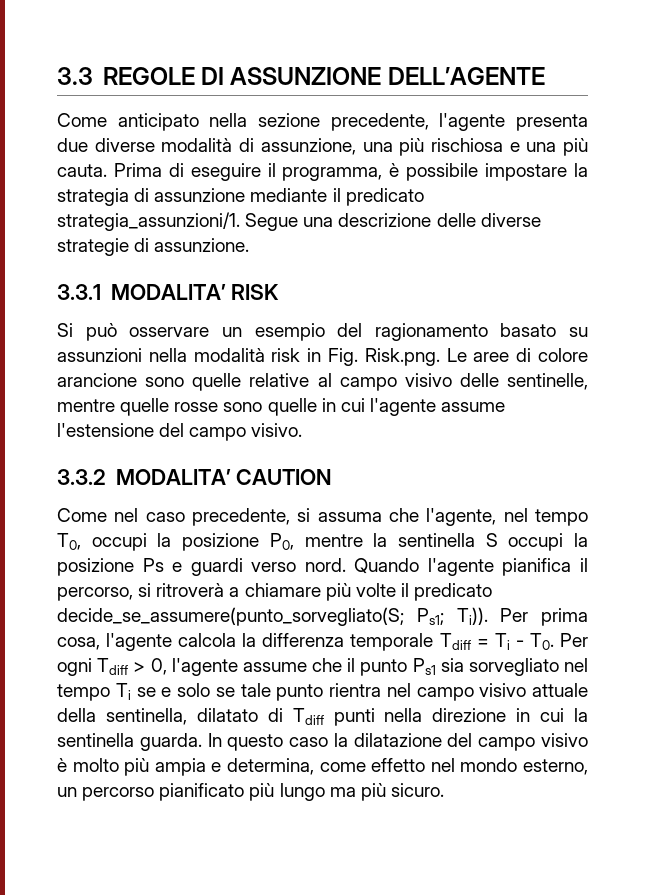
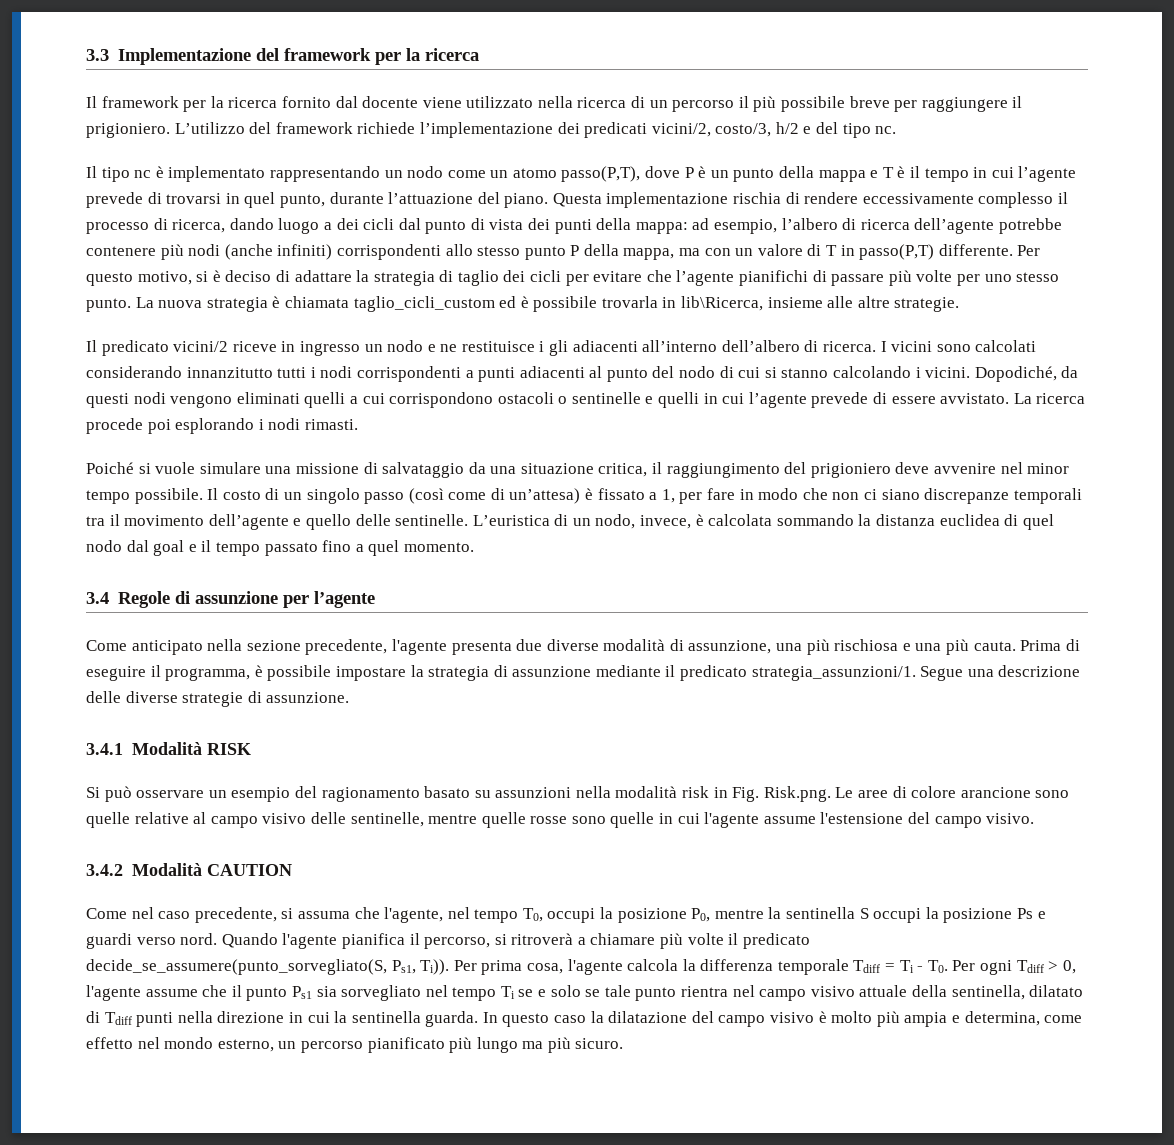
- 3.3 REGOLE DI ASSUNZIONE DELL’AGENTE
+ 3.3 Implementazione del framework per la ricerca
+ Il framework per la ricerca fornito dal docente viene utilizzato nella ricerca di un percorso il più possibile breve per raggiungere il prigioniero. L’utilizzo del framework richiede l’implementazione dei predicati vicini/2, costo/3, h/2 e del tipo nc.
+ Il tipo nc è implementato rappresentando un nodo come un atomo passo(P,T), dove P è un punto della mappa e T è il tempo in cui l’agente prevede di trovarsi in quel punto, durante l’attuazione del piano. Questa implementazione rischia di rendere eccessivamente complesso il processo di ricerca, dando luogo a dei cicli dal punto di vista dei punti della mappa: ad esempio, l’albero di ricerca dell’agente potrebbe contenere più nodi (anche infiniti) corrispondenti allo stesso punto P della mappa, ma con un valore di T in passo(P,T) differente. Per questo motivo, si è deciso di adattare la strategia di taglio dei cicli per evitare che l’agente pianifichi di passare più volte per uno stesso punto. La nuova strategia è chiamata taglio_cicli_custom ed è possibile trovarla in lib\Ricerca, insieme alle altre strategie.
+ Il predicato vicini/2 riceve in ingresso un nodo e ne restituisce i gli adiacenti all’interno dell’albero di ricerca. I vicini sono calcolati considerando innanzitutto tutti i nodi corrispondenti a punti adiacenti al punto del nodo di cui si stanno calcolando i vicini. Dopodiché, da questi nodi vengono eliminati quelli a cui corrispondono ostacoli o sentinelle e quelli in cui l’agente prevede di essere avvistato. La ricerca procede poi esplorando i nodi rimasti.
+ Poiché si vuole simulare una missione di salvataggio da una situazione critica, il raggiungimento del prigioniero deve avvenire nel minor tempo possibile. Il costo di un singolo passo (così come di un’attesa) è fissato a 1, per fare in modo che non ci siano discrepanze temporali tra il movimento dell’agente e quello delle sentinelle. L’euristica di un nodo, invece, è calcolata sommando la distanza euclidea di quel nodo dal goal e il tempo passato fino a quel momento.
+ 3.4 Regole di assunzione per l’agente
- 3.3.1 MODALITA’ RISK
+ 3.4.1 Modalità RISK
- 3.3.2 MODALITA’ CAUTION
+ 3.4.2 Modalità CAUTION
- Quando l'agente pianifica il percorso, si ritroverà a chiamare più volte il predicato decide_se_assumere(punto_sorvegliato(S; Ps1; Ti)).
+ Quando l'agente pianifica il percorso, si ritroverà a chiamare più volte il predicato decide_se_assumere(punto_sorvegliato(S, Ps1, Ti)).

